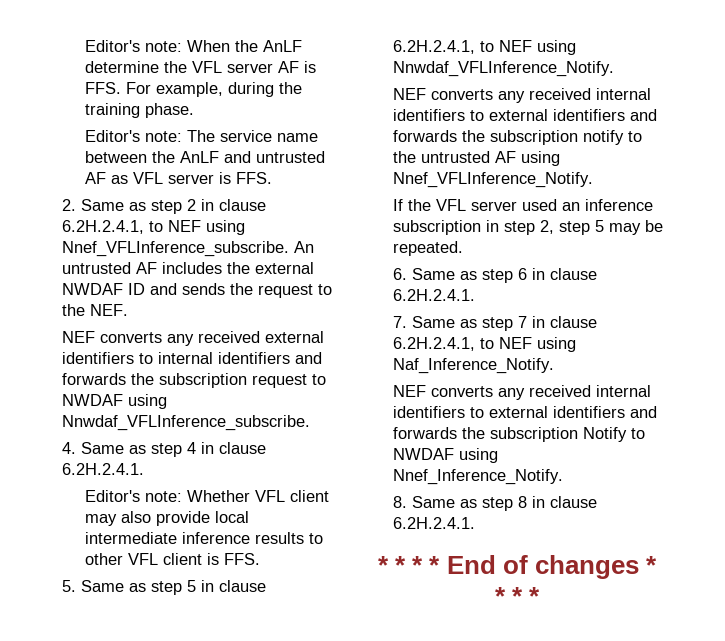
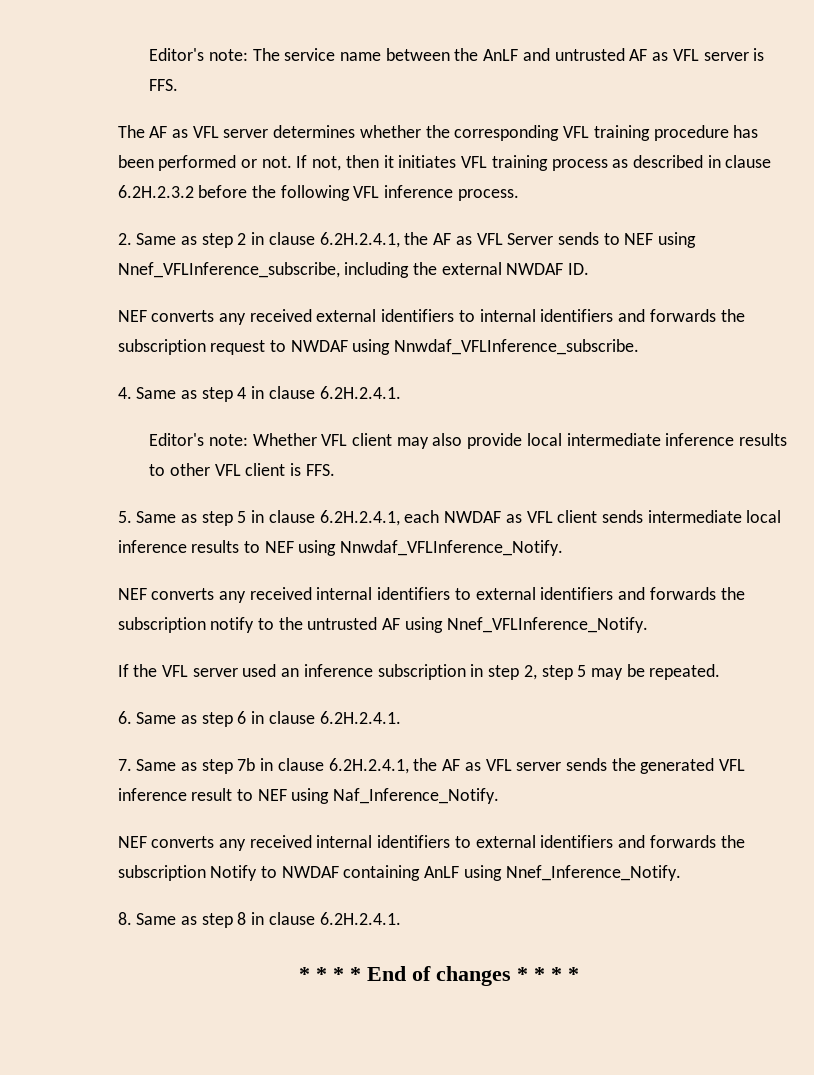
- Editor's note: When the AnLF determine the VFL server AF is FFS. For example, during the training phase.
+ The AF as VFL server determines whether the corresponding VFL training procedure has been performed or not. If not, then it initiates VFL training process as described in clause 6.2H.2.3.2 before the following VFL inference process.
- 2. Same as step 2 in clause 6.2H.2.4.1, to NEF using Nnef_VFLInference_subscribe. An untrusted AF includes the external NWDAF ID and sends the request to the NEF.
+ 2. Same as step 2 in clause 6.2H.2.4.1, the AF as VFL Server sends to NEF using Nnef_VFLInference_subscribe, including the external NWDAF ID.
- 5. Same as step 5 in clause 6.2H.2.4.1, to NEF using Nnwdaf_VFLInference_Notify.
+ 5. Same as step 5 in clause 6.2H.2.4.1, each NWDAF as VFL client sends intermediate local inference results to NEF using Nnwdaf_VFLInference_Notify.
- 7. Same as step 7 in clause 6.2H.2.4.1, to NEF using Naf_Inference_Notify.
+ 7. Same as step 7b in clause 6.2H.2.4.1, the AF as VFL server sends the generated VFL inference result to NEF using Naf_Inference_Notify.
- NEF converts any received internal identifiers to external identifiers and forwards the subscription Notify to NWDAF using Nnef_Inference_Notify.
+ NEF converts any received internal identifiers to external identifiers and forwards the subscription Notify to NWDAF containing AnLF using Nnef_Inference_Notify.

